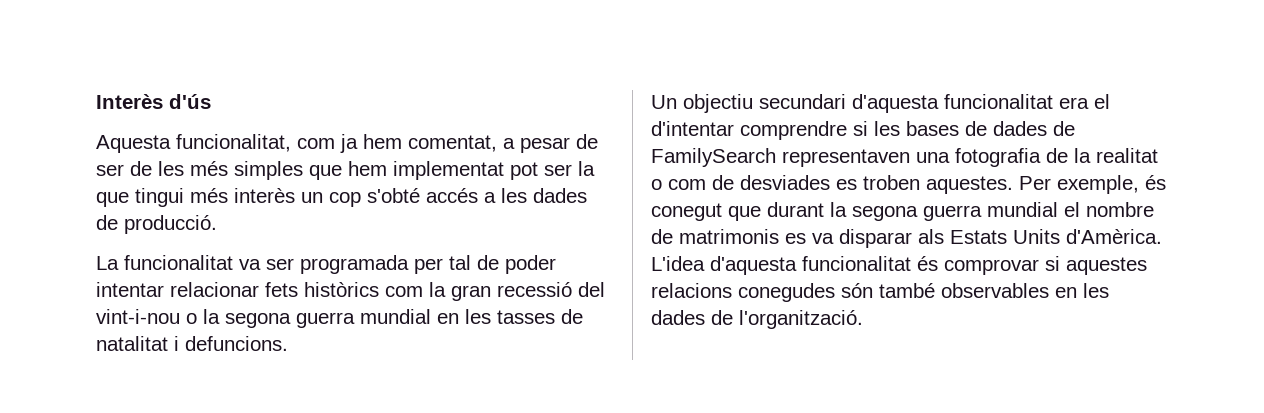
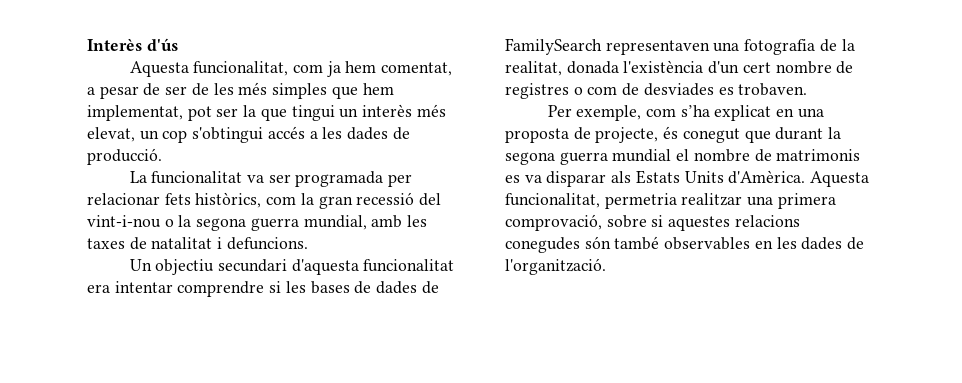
- Aquesta funcionalitat, com ja hem comentat, a pesar de ser de les més simples que hem implementat pot ser la que tingui més interès un cop s'obté accés a les dades de producció.
+ Aquesta funcionalitat, com ja hem comentat, a pesar de ser de les més simples que hem implementat, pot ser la que tingui un interès més elevat, un cop s'obtingui accés a les dades de producció.
- La funcionalitat va ser programada per tal de poder intentar relacionar fets històrics com la gran recessió del vint-i-nou o la segona guerra mundial en les tasses de natalitat i defuncions.
+ La funcionalitat va ser programada per relacionar fets històrics, com la gran recessió del vint-i-nou o la segona guerra mundial, amb les taxes de natalitat i defuncions.
- Un objectiu secundari d'aquesta funcionalitat era el d'intentar comprendre si les bases de dades de FamilySearch representaven una fotografia de la realitat o com de desviades es troben aquestes. Per exemple, és conegut que durant la segona guerra mundial el nombre de matrimonis es va disparar als Estats Units d'Amèrica.
+ Un objectiu secundari d'aquesta funcionalitat era intentar comprendre si les bases de dades de FamilySearch representaven una fotografia de la realitat, donada l'existència d'un cert nombre de registres o com de desviades es trobaven.
+ Per exemple, com s’ha explicat en una proposta de projecte, és conegut que durant la segona guerra mundial el nombre de matrimonis es va disparar als Estats Units d'Amèrica.
- L'idea d'aquesta funcionalitat és comprovar si aquestes relacions conegudes són també observables en les dades de l'organització.
+ Aquesta funcionalitat, permetria realitzar una primera comprovació, sobre si aquestes relacions conegudes són també observables en les dades de l'organització.

